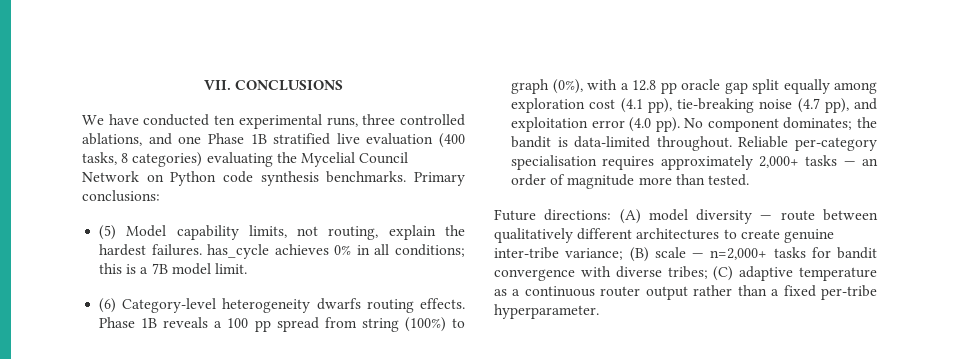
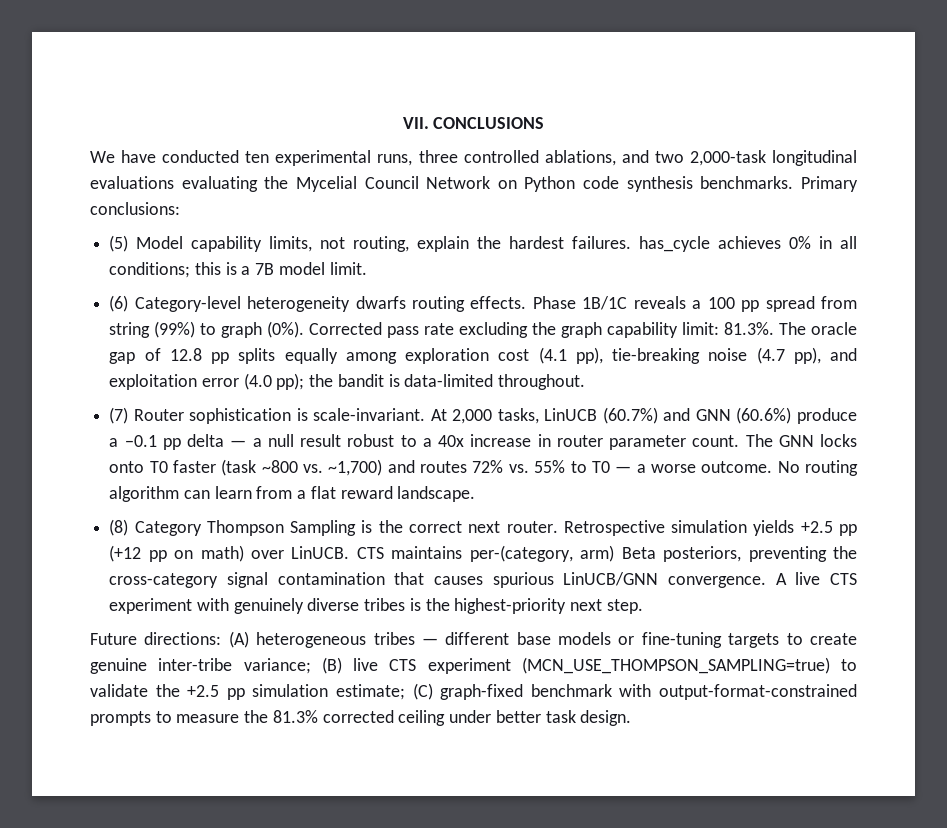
- We have conducted ten experimental runs, three controlled ablations, and one Phase 1B stratified live evaluation (400 tasks, 8 categories) evaluating the Mycelial Council Network on Python code synthesis benchmarks.
+ We have conducted ten experimental runs, three controlled ablations, and two 2,000-task longitudinal evaluations evaluating the Mycelial Council Network on Python code synthesis benchmarks.
- Phase 1B reveals a 100 pp spread from string (100%) to graph (0%), with a 12.8 pp oracle gap split equally among exploration cost (4.1 pp), tie-breaking noise (4.7 pp), and exploitation error (4.0 pp). No component dominates; the bandit is data-limited throughout. Reliable per-category specialisation requires approximately 2,000+ tasks — an order of magnitude more than tested.
- Future directions: (A) model diversity — route between qualitatively different architectures to create genuine inter-tribe variance; (B) scale — n=2,000+ tasks for bandit convergence with diverse tribes; (C) adaptive temperature as a continuous router output rather than a fixed per-tribe hyperparameter.
+ Phase 1B/1C reveals a 100 pp spread from string (99%) to graph (0%). Corrected pass rate excluding the graph capability limit: 81.3%. The oracle gap of 12.8 pp splits equally among exploration cost (4.1 pp), tie-breaking noise (4.7 pp), and exploitation error (4.0 pp); the bandit is data-limited throughout.
+ (7) Router sophistication is scale-invariant. At 2,000 tasks, LinUCB (60.7%) and GNN (60.6%) produce a −0.1 pp delta — a null result robust to a 40x increase in router parameter count. The GNN locks onto T0 faster (task ~800 vs. ~1,700) and routes 72% vs. 55% to T0 — a worse outcome. No routing algorithm can learn from a flat reward landscape.
+ (8) Category Thompson Sampling is the correct next router. Retrospective simulation yields +2.5 pp (+12 pp on math) over LinUCB. CTS maintains per-(category, arm) Beta posteriors, preventing the cross-category signal contamination that causes spurious LinUCB/GNN convergence. A live CTS experiment with genuinely diverse tribes is the highest-priority next step.
+ Future directions: (A) heterogeneous tribes — different base models or fine-tuning targets to create genuine inter-tribe variance; (B) live CTS experiment (MCN_USE_THOMPSON_SAMPLING=true) to validate the +2.5 pp simulation estimate; (C) graph-fixed benchmark with output-format-constrained prompts to measure the 81.3% corrected ceiling under better task design.

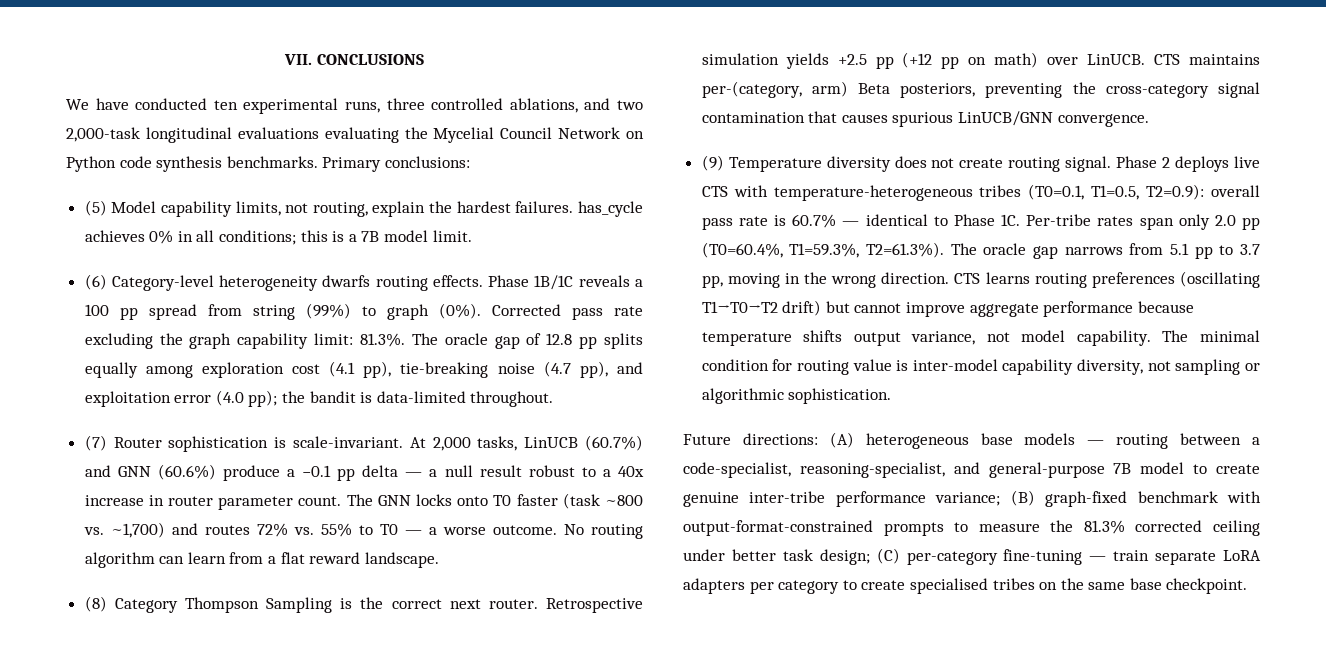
- CTS maintains per-(category, arm) Beta posteriors, preventing the cross-category signal contamination that causes spurious LinUCB/GNN convergence. A live CTS experiment with genuinely diverse tribes is the highest-priority next step.
- Future directions: (A) heterogeneous tribes — different base models or fine-tuning targets to create genuine inter-tribe variance; (B) live CTS experiment (MCN_USE_THOMPSON_SAMPLING=true) to validate the +2.5 pp simulation estimate; (C) graph-fixed benchmark with output-format-constrained prompts to measure the 81.3% corrected ceiling under better task design.
+ CTS maintains per-(category, arm) Beta posteriors, preventing the cross-category signal contamination that causes spurious LinUCB/GNN convergence.
+ (9) Temperature diversity does not create routing signal. Phase 2 deploys live CTS with temperature-heterogeneous tribes (T0=0.1, T1=0.5, T2=0.9): overall pass rate is 60.7% — identical to Phase 1C. Per-tribe rates span only 2.0 pp (T0=60.4%, T1=59.3%, T2=61.3%). The oracle gap narrows from 5.1 pp to 3.7 pp, moving in the wrong direction. CTS learns routing preferences (oscillating T1→T0→T2 drift) but cannot improve aggregate performance because temperature shifts output variance, not model capability. The minimal condition for routing value is inter-model capability diversity, not sampling or algorithmic sophistication.
+ Future directions: (A) heterogeneous base models — routing between a code-specialist, reasoning-specialist, and general-purpose 7B model to create genuine inter-tribe performance variance; (B) graph-fixed benchmark with output-format-constrained prompts to measure the 81.3% corrected ceiling under better task design; (C) per-category fine-tuning — train separate LoRA adapters per category to create specialised tribes on the same base checkpoint.

